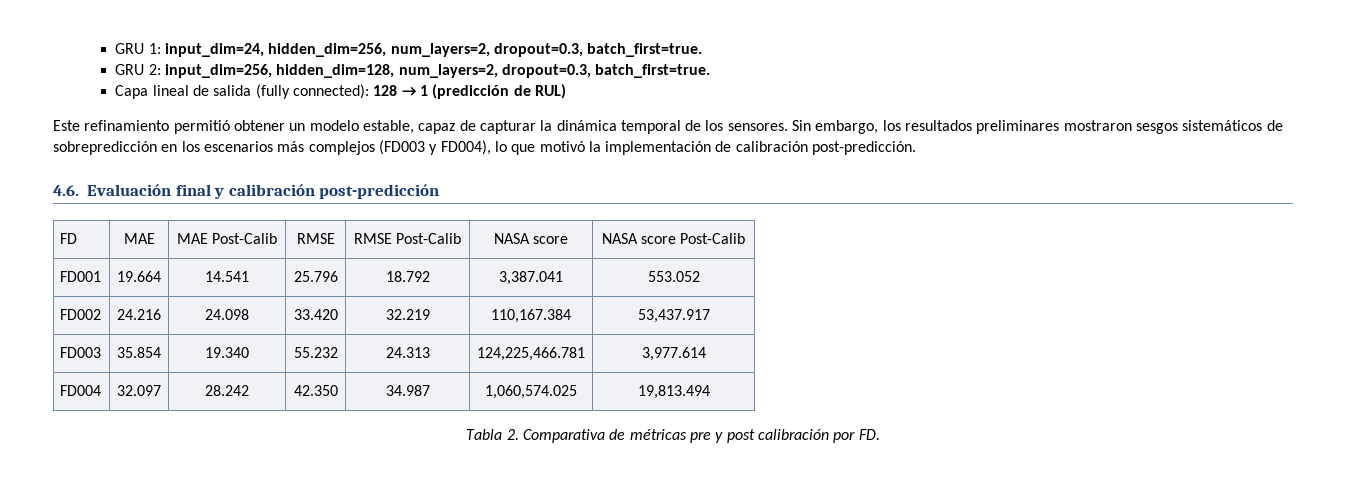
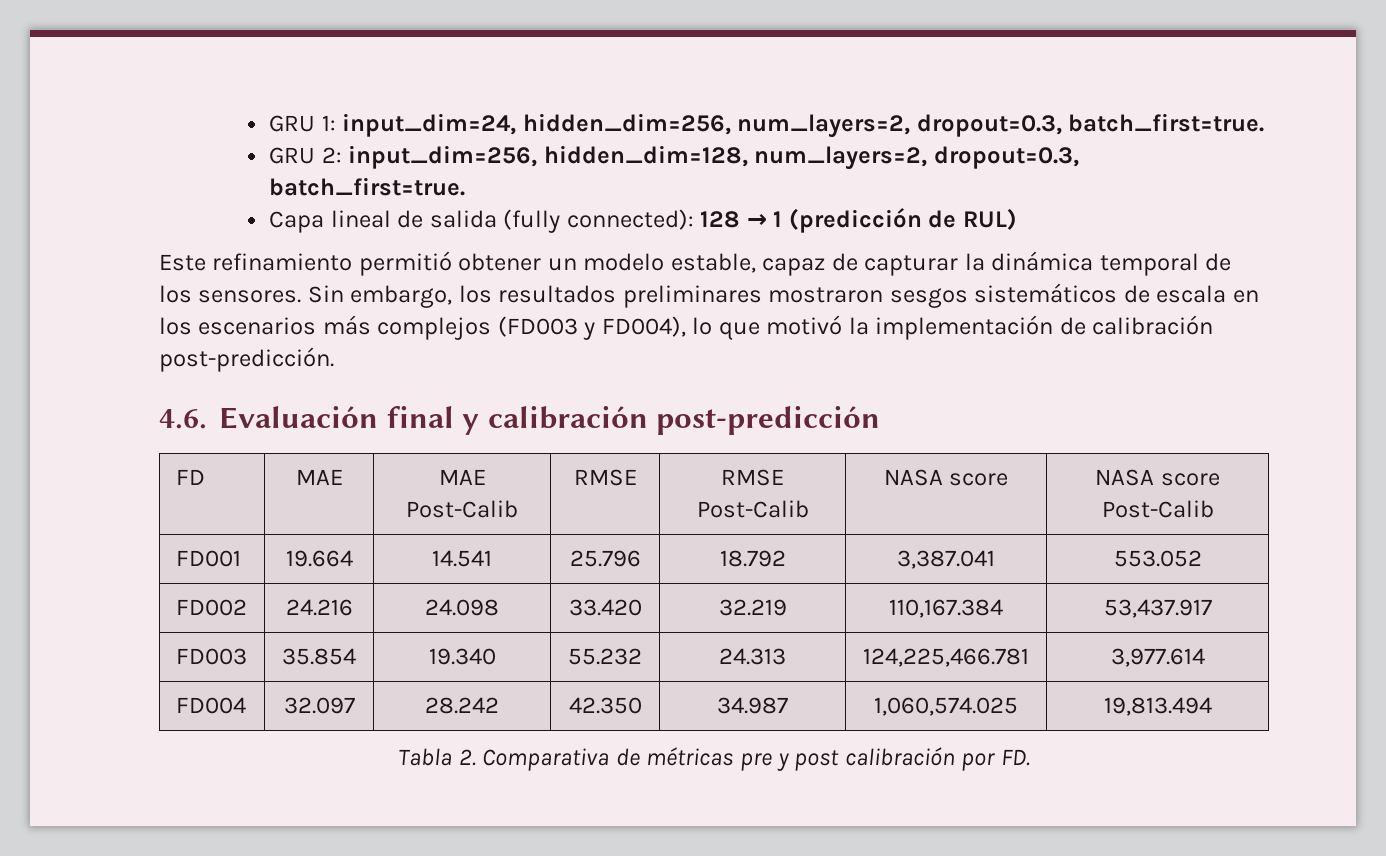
- Sin embargo, los resultados preliminares mostraron sesgos sistemáticos de sobrepredicción en los escenarios más complejos (FD003 y FD004), lo que motivó la implementación de calibración post-predicción.
+ Sin embargo, los resultados preliminares mostraron sesgos sistemáticos de escala en los escenarios más complejos (FD003 y FD004), lo que motivó la implementación de calibración post-predicción.

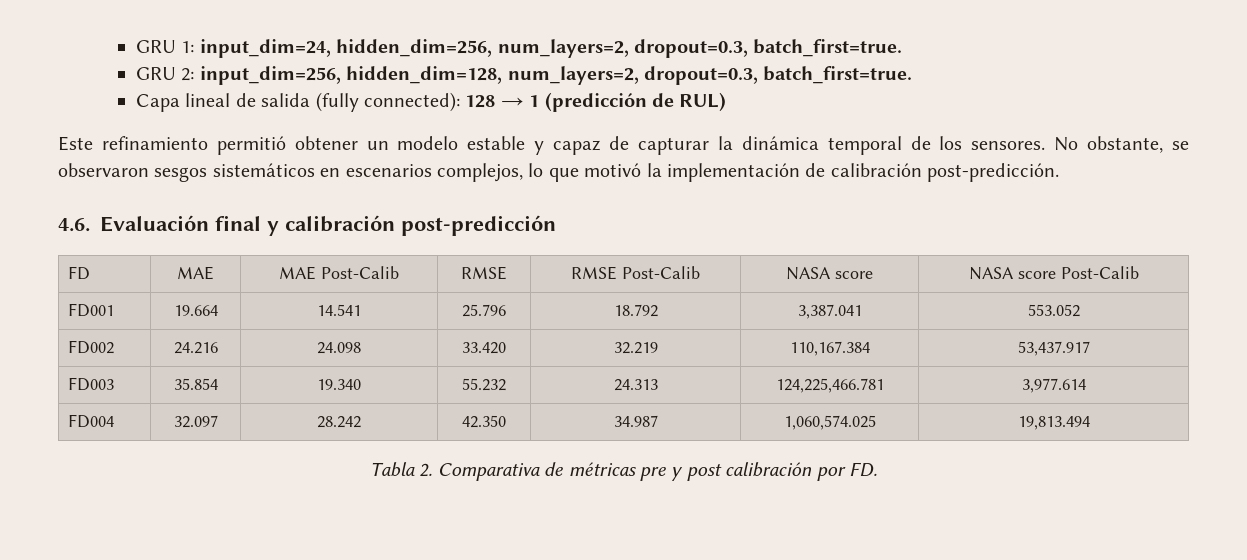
- Este refinamiento permitió obtener un modelo estable, capaz de capturar la dinámica temporal de los sensores.
+ Este refinamiento permitió obtener un modelo estable y capaz de capturar la dinámica temporal de los sensores.
- Sin embargo, los resultados preliminares mostraron sesgos sistemáticos de escala en los escenarios más complejos (FD003 y FD004), lo que motivó la implementación de calibración post-predicción.
+ No obstante, se observaron sesgos sistemáticos en escenarios complejos, lo que motivó la implementación de calibración post-predicción.

